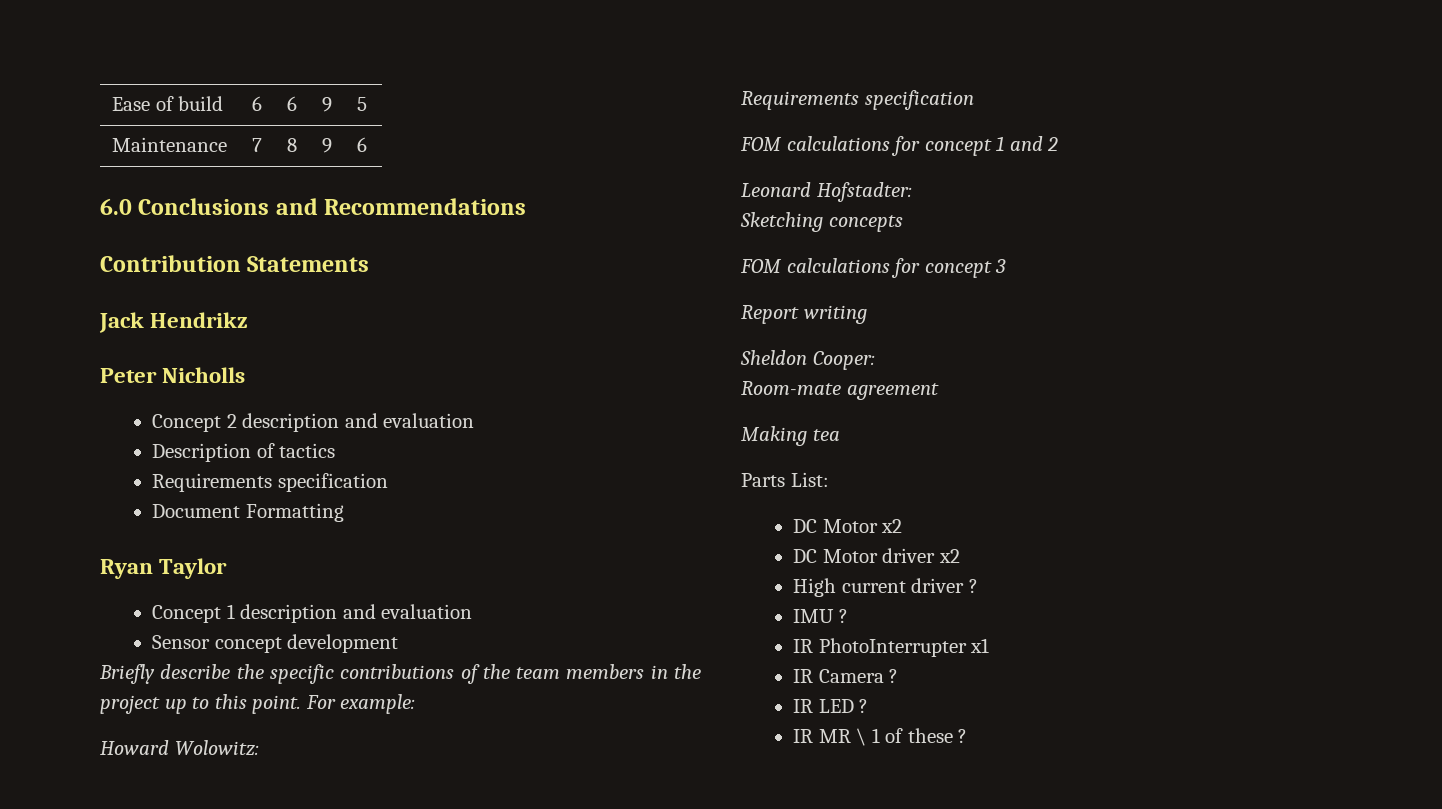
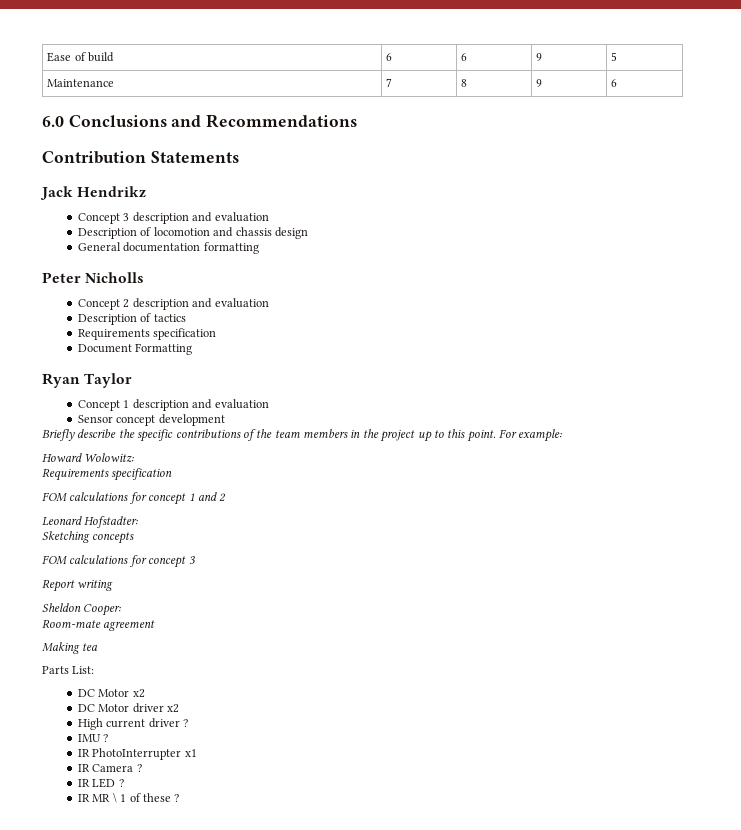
+ Concept 3 description and evaluation
+ Description of locomotion and chassis design
+ General documentation formatting

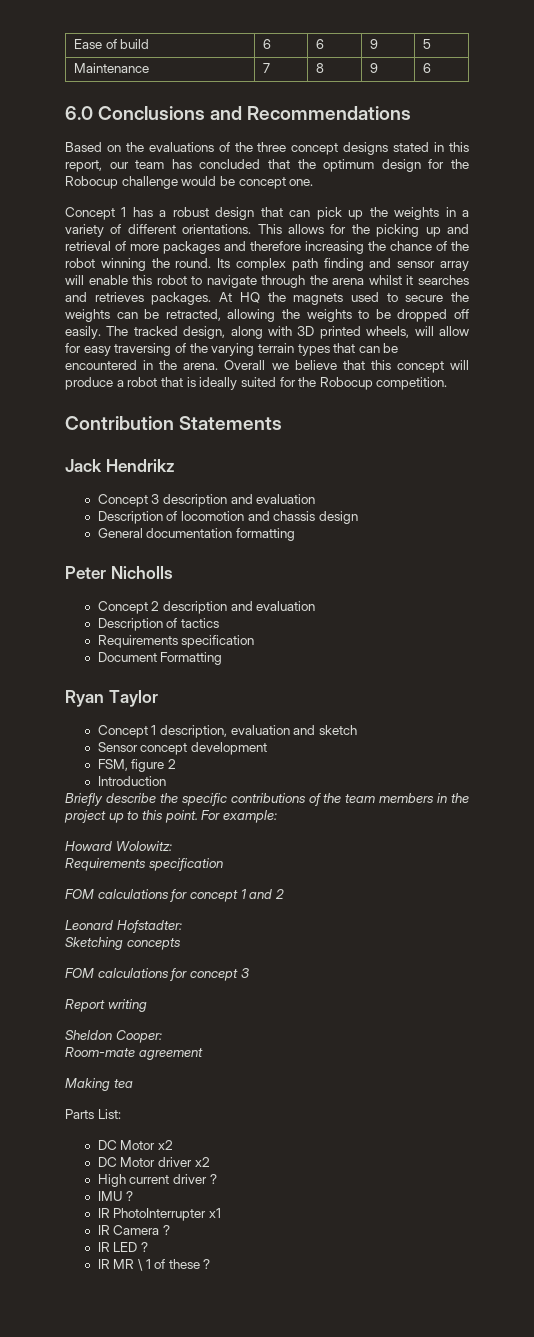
+ Based on the evaluations of the three concept designs stated in this report, our team has concluded that the optimum design for the Robocup challenge would be concept one.
+ Concept 1 has a robust design that can pick up the weights in a variety of different orientations. This allows for the picking up and retrieval of more packages and therefore increasing the chance of the robot winning the round. Its complex path finding and sensor array will enable this robot to navigate through the arena whilst it searches and retrieves packages. At HQ the magnets used to secure the weights can be retracted, allowing the weights to be dropped off easily. The tracked design, along with 3D printed wheels, will allow for easy traversing of the varying terrain types that can be encountered in the arena. Overall we believe that this concept will produce a robot that is ideally suited for the Robocup competition.
- Concept 1 description and evaluation
+ Concept 1 description, evaluation and sketch
+ FSM, figure 2
+ Introduction

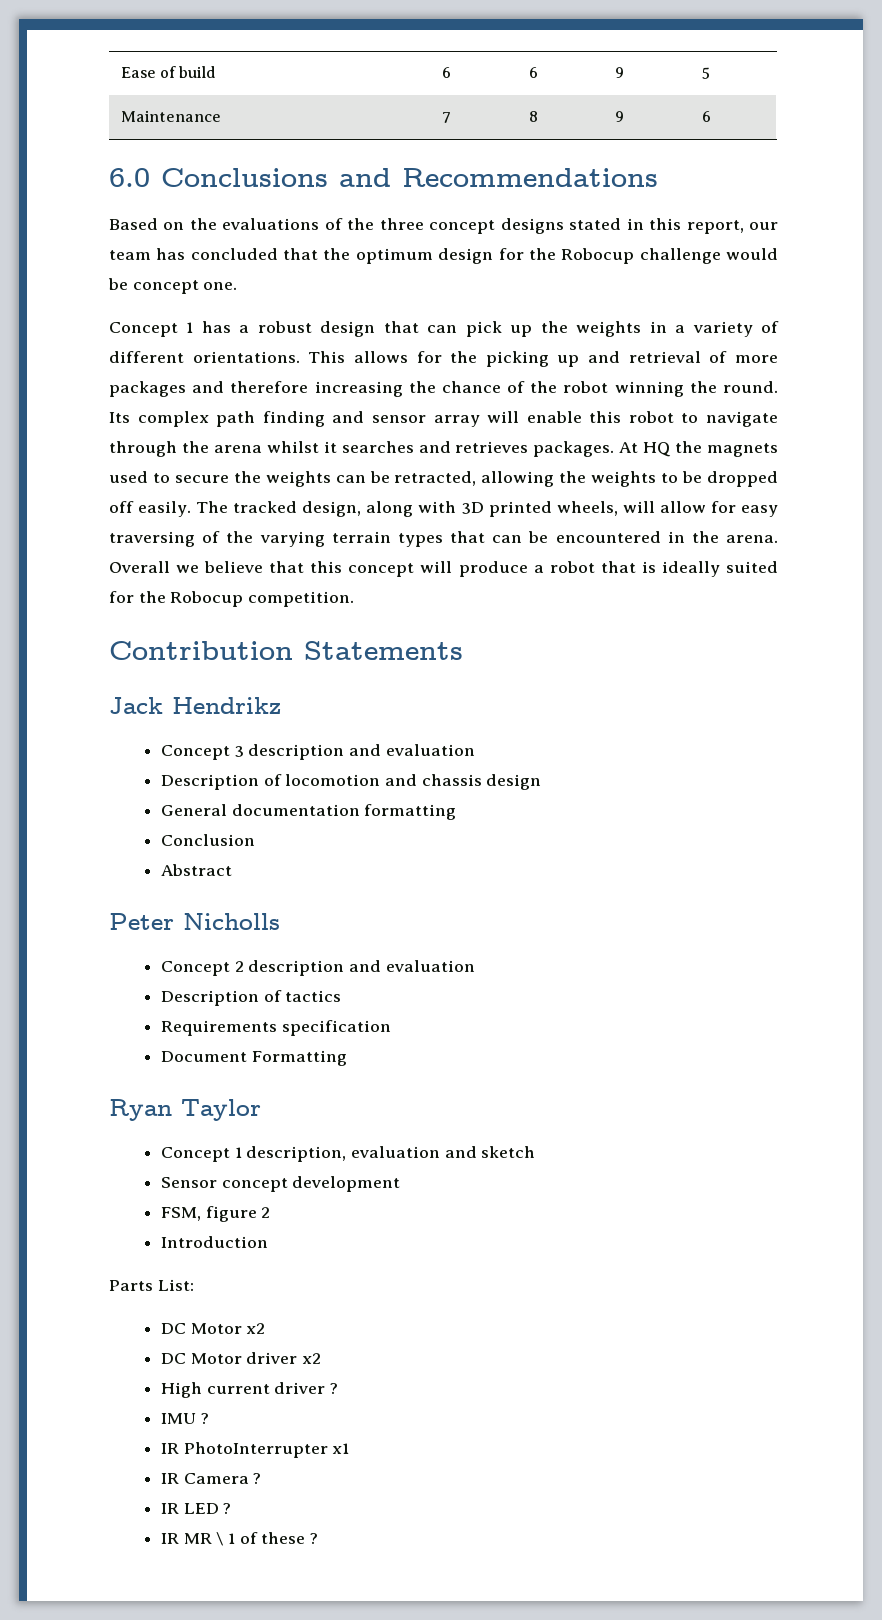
+ Conclusion
+ Abstract
- Briefly describe the specific contributions of the team members in the project up to this point. For example:
- Howard Wolowitz:
- Requirements specification
- FOM calculations for concept 1 and 2
- Leonard Hofstadter:
- Sketching concepts
- FOM calculations for concept 3
- Report writing
- Sheldon Cooper:
- Room-mate agreement
- Making tea

